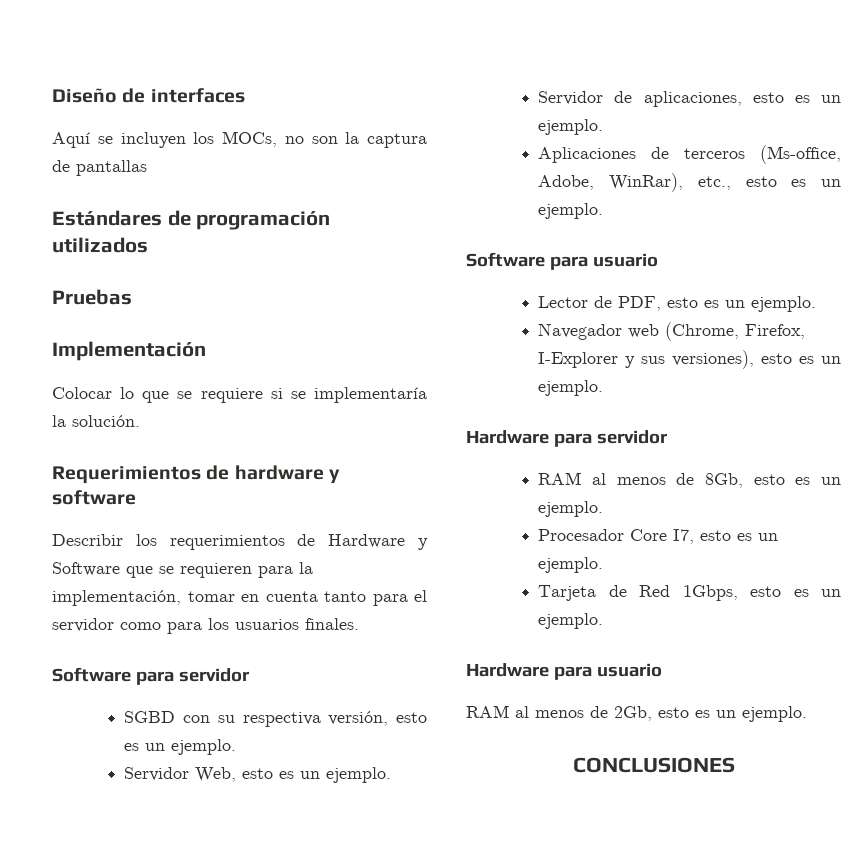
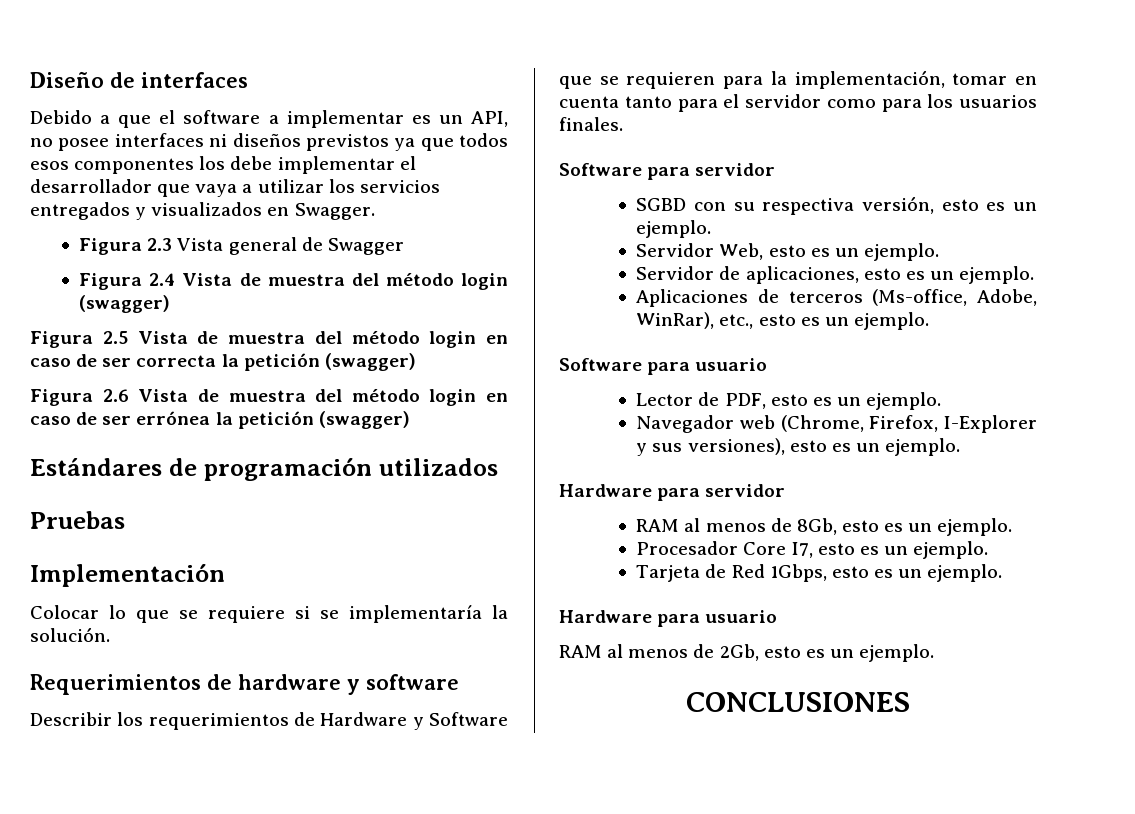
- Aquí se incluyen los MOCs, no son la captura de pantallas
+ Debido a que el software a implementar es un API, no posee interfaces ni diseños previstos ya que todos esos componentes los debe implementar el desarrollador que vaya a utilizar los servicios entregados y visualizados en Swagger.
+ Figura 2.3 Vista general de Swagger
+ Figura 2.4 Vista de muestra del método login (swagger)
+ Figura 2.5 Vista de muestra del método login en caso de ser correcta la petición (swagger)
+ Figura 2.6 Vista de muestra del método login en caso de ser errónea la petición (swagger)

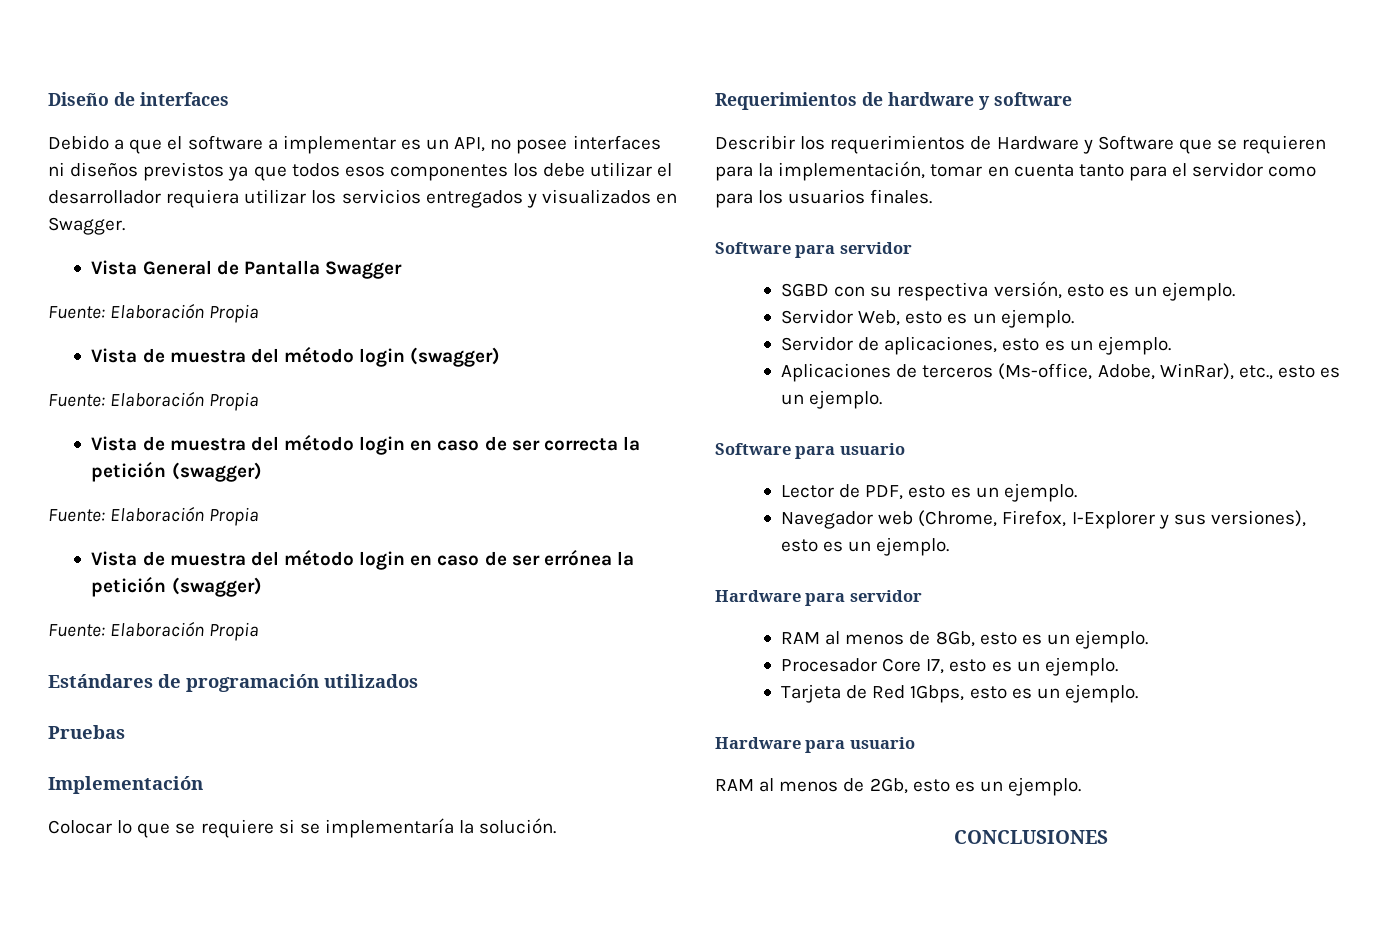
- Debido a que el software a implementar es un API, no posee interfaces ni diseños previstos ya que todos esos componentes los debe implementar el desarrollador que vaya a utilizar los servicios entregados y visualizados en Swagger.
+ Debido a que el software a implementar es un API, no posee interfaces ni diseños previstos ya que todos esos componentes los debe utilizar el desarrollador requiera utilizar los servicios entregados y visualizados en Swagger.
- Figura 2.3 Vista general de Swagger
- Figura 2.4 Vista de muestra del método login (swagger)
- Figura 2.5 Vista de muestra del método login en caso de ser correcta la petición (swagger)
- Figura 2.6 Vista de muestra del método login en caso de ser errónea la petición (swagger)
+ Vista General de Pantalla Swagger
+ Fuente: Elaboración Propia
+ Vista de muestra del método login (swagger)
+ Fuente: Elaboración Propia
+ Vista de muestra del método login en caso de ser correcta la petición (swagger)
+ Fuente: Elaboración Propia
+ Vista de muestra del método login en caso de ser errónea la petición (swagger)
+ Fuente: Elaboración Propia

